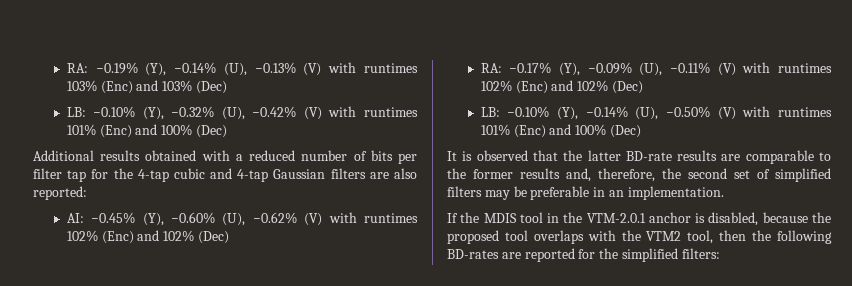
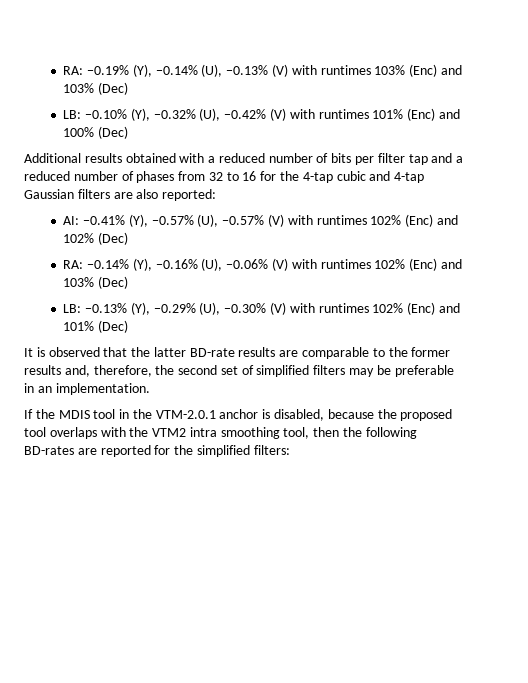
- Additional results obtained with a reduced number of bits per filter tap for the 4-tap cubic and 4-tap Gaussian filters are also reported:
+ Additional results obtained with a reduced number of bits per filter tap and a reduced number of phases from 32 to 16 for the 4-tap cubic and 4-tap Gaussian filters are also reported:
- AI: −0.45% (Y), −0.60% (U), −0.62% (V) with runtimes 102% (Enc) and 102% (Dec)
+ AI: −0.41% (Y), −0.57% (U), −0.57% (V) with runtimes 102% (Enc) and 102% (Dec)
- RA: −0.17% (Y), −0.09% (U), −0.11% (V) with runtimes 102% (Enc) and 102% (Dec)
- LB: −0.10% (Y), −0.14% (U), −0.50% (V) with runtimes 101% (Enc) and 100% (Dec)
+ RA: −0.14% (Y), −0.16% (U), −0.06% (V) with runtimes 102% (Enc) and 103% (Dec)
+ LB: −0.13% (Y), −0.29% (U), −0.30% (V) with runtimes 102% (Enc) and 101% (Dec)
- If the MDIS tool in the VTM-2.0.1 anchor is disabled, because the proposed tool overlaps with the VTM2 tool, then the following BD-rates are reported for the simplified filters:
+ If the MDIS tool in the VTM-2.0.1 anchor is disabled, because the proposed tool overlaps with the VTM2 intra smoothing tool, then the following BD-rates are reported for the simplified filters:

